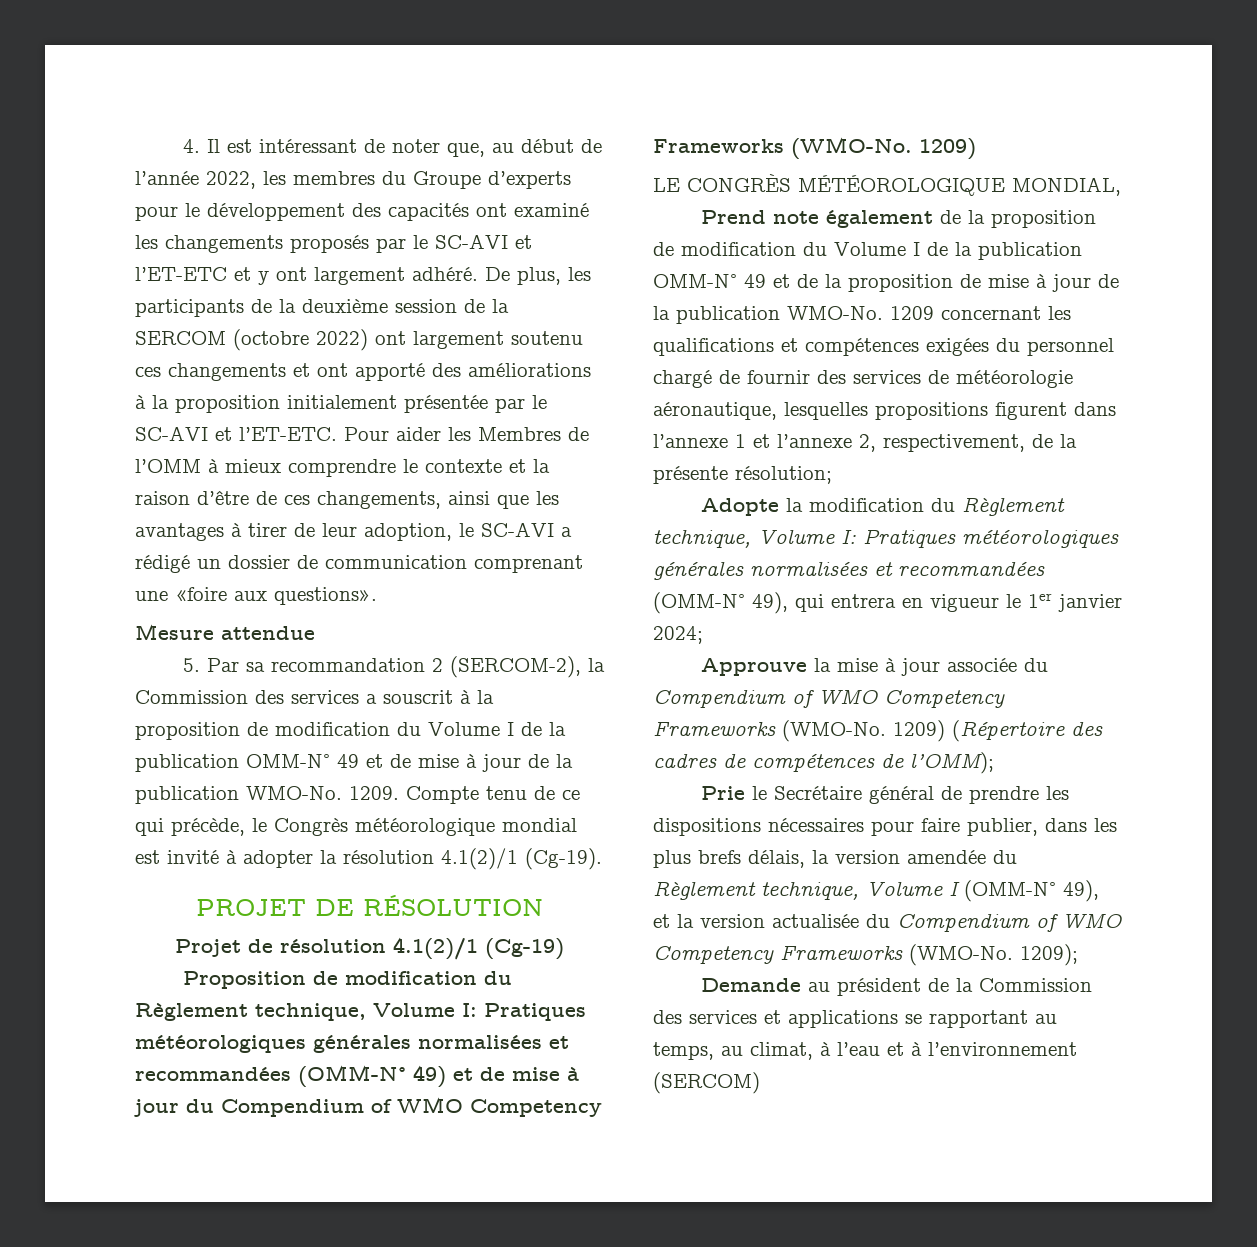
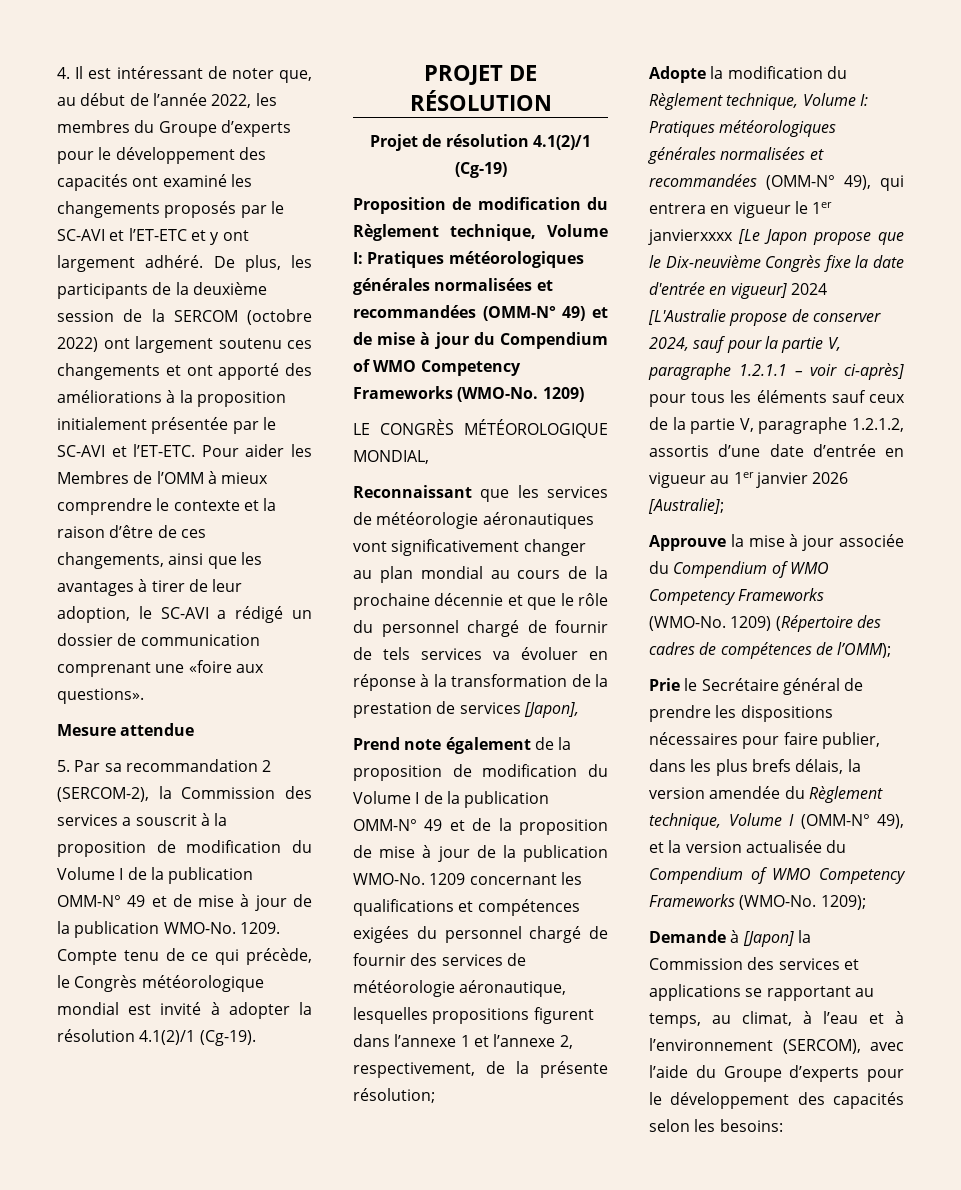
+ Reconnaissant que les services de météorologie aéronautiques vont significativement changer au plan mondial au cours de la prochaine décennie et que le rôle du personnel chargé de fournir de tels services va évoluer en réponse à la transformation de la prestation de services [Japon],
- Adopte la modification du Règlement technique, Volume I: Pratiques météorologiques générales normalisées et recommandées (OMM-N° 49), qui entrera en vigueur le 1er janvier 2024;
+ Adopte la modification du Règlement technique, Volume I: Pratiques météorologiques générales normalisées et recommandées (OMM-N° 49), qui entrera en vigueur le 1er janvierxxxx [Le Japon propose que le Dix-neuvième Congrès fixe la date d'entrée en vigueur] 2024 [L'Australie propose de conserver 2024, sauf pour la partie V, paragraphe 1.2.1.1 – voir ci-après] pour tous les éléments sauf ceux de la partie V, paragraphe 1.2.1.2, assortis d’une date d’entrée en vigueur au 1er janvier 2026 [Australie];
- Demande au président de la Commission des services et applications se rapportant au temps, au climat, à l’eau et à l’environnement (SERCOM)
+ Demande à [Japon] la Commission des services et applications se rapportant au temps, au climat, à l’eau et à l’environnement (SERCOM), avec l’aide du Groupe d’experts pour le développement des capacités selon les besoins:

